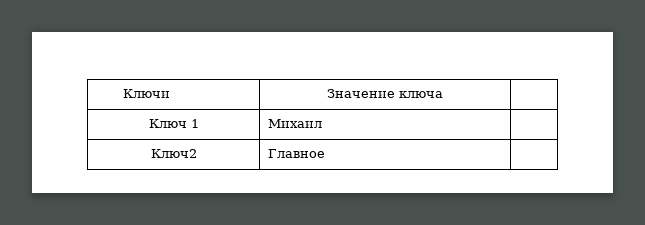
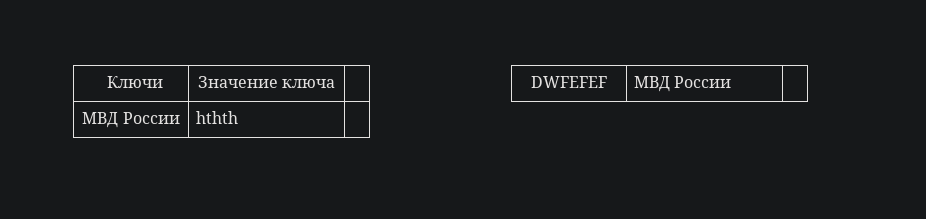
- Ключ 1 | Михаил |
- Ключ2 | Главное |
+ МВД России | hthth |
+ DWFEFEF | МВД России |

